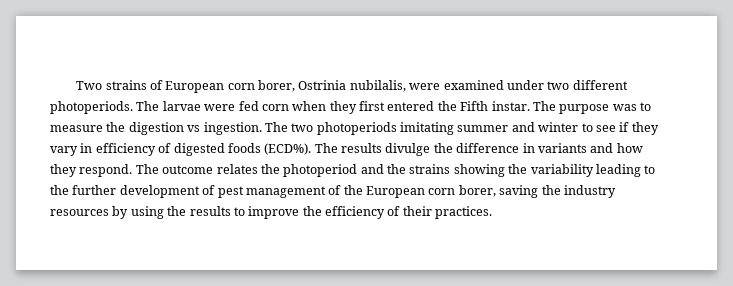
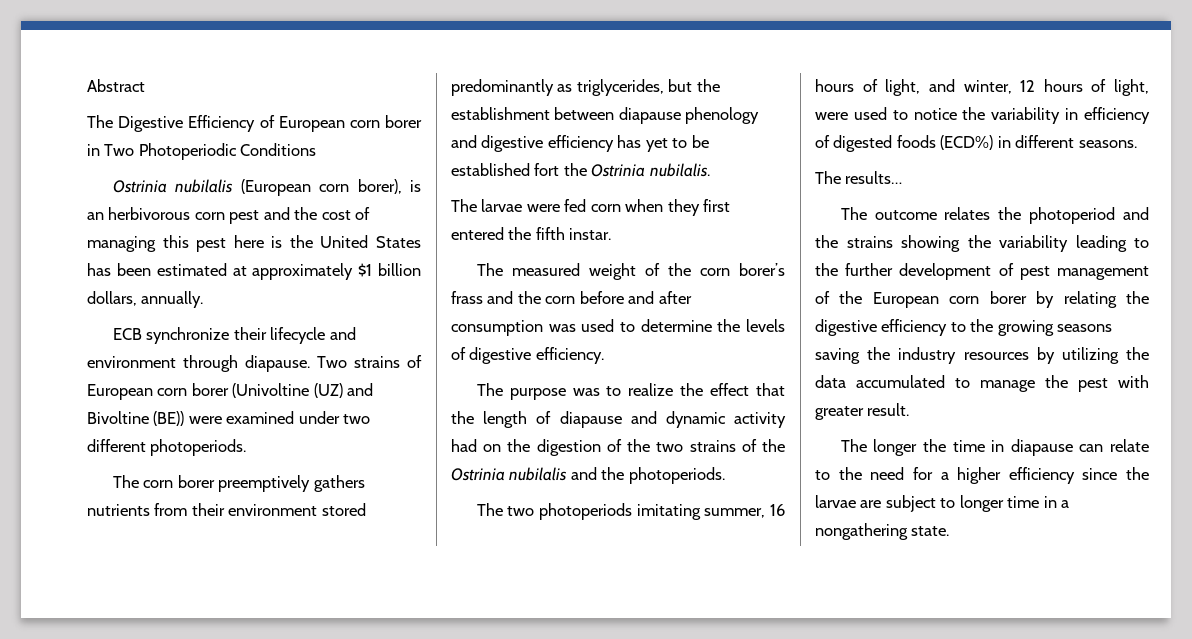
+ Abstract
+ The Digestive Efficiency of European corn borer in Two Photoperiodic Conditions
+ Ostrinia nubilalis (European corn borer), is an herbivorous corn pest and the cost of managing this pest here is the United States has been estimated at approximately $1 billion dollars, annually.
+ ECB synchronize their lifecycle and environment through diapause.
- Two strains of European corn borer, Ostrinia nubilalis, were examined under two different photoperiods. The larvae were fed corn when they first entered the Fifth instar. The purpose was to measure the digestion vs ingestion. The two photoperiods imitating summer and winter to see if they vary in efficiency of digested foods (ECD%). The results divulge the difference in variants and how they respond. The outcome relates the photoperiod and the strains showing the variability leading to the further development of pest management of the European corn borer, saving the industry resources by using the results to improve the efficiency of their practices.
+ Two strains of European corn borer (Univoltine (UZ) and Bivoltine (BE)) were examined under two different photoperiods.
+ The corn borer preemptively gathers nutrients from their environment stored predominantly as triglycerides, but the establishment between diapause phenology and digestive efficiency has yet to be established fort the Ostrinia nubilalis.
+ The larvae were fed corn when they first entered the fifth instar.
+ The measured weight of the corn borer’s frass and the corn before and after consumption was used to determine the levels of digestive efficiency.
+ The purpose was to realize the effect that the length of diapause and dynamic activity had on the digestion of the two strains of the Ostrinia nubilalis and the photoperiods.
+ The two photoperiods imitating summer, 16 hours of light, and winter, 12 hours of light, were used to notice the variability in efficiency of digested foods (ECD%) in different seasons.
+ The results…
+ The outcome relates the photoperiod and the strains showing the variability leading to the further development of pest management of the European corn borer by relating the digestive efficiency to the growing seasons saving the industry resources by utilizing the data accumulated to manage the pest with greater result.
+ The longer the time in diapause can relate to the need for a higher efficiency since the larvae are subject to longer time in a nongathering state.

